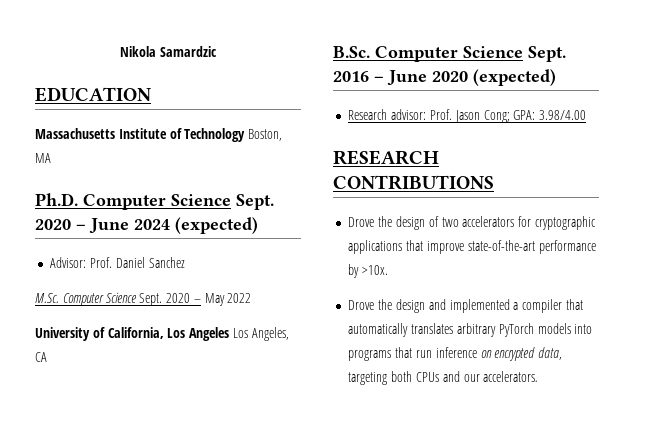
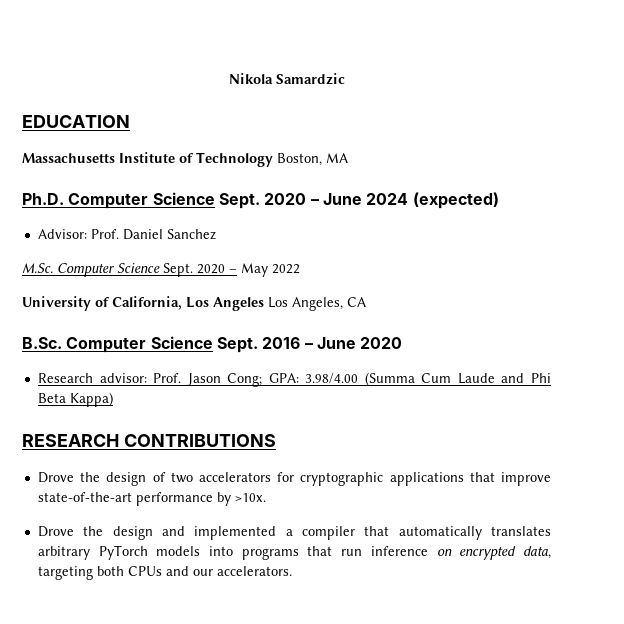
- 2016 – June 2020 (expected)
+ 2016 – June 2020
- Research advisor: Prof. Jason Cong; GPA: 3.98/4.00
+ Research advisor: Prof. Jason Cong; GPA: 3.98/4.00 (Summa Cum Laude and Phi Beta Kappa)

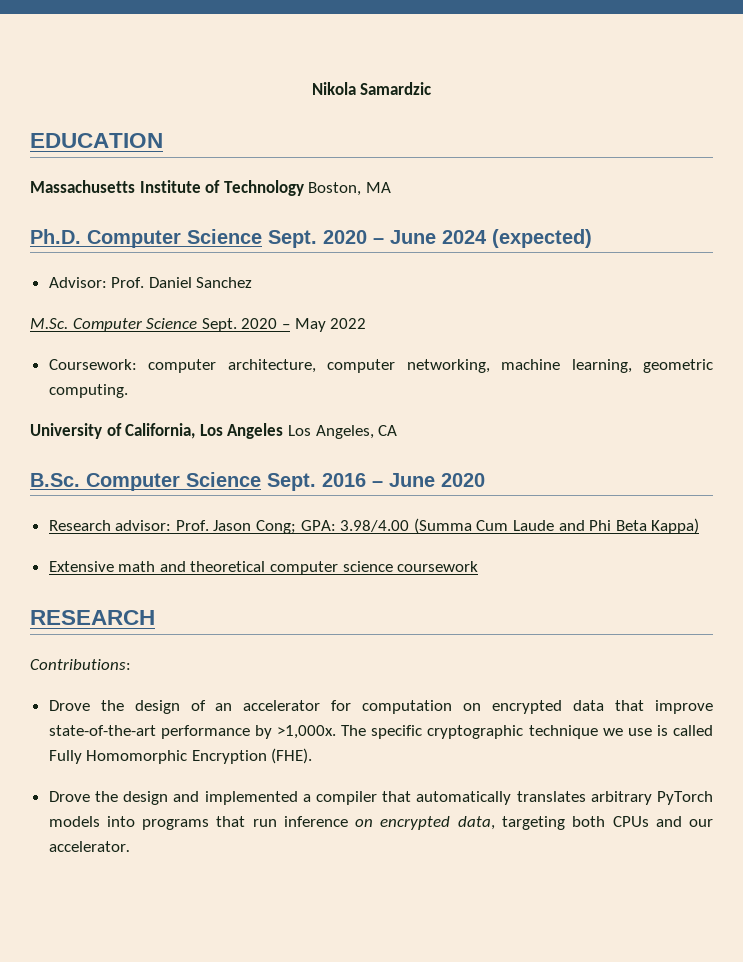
+ Coursework: computer architecture, computer networking, machine learning, geometric computing.
+ Extensive math and theoretical computer science coursework
- RESEARCH CONTRIBUTIONS
+ RESEARCH
+ Contributions:
- Drove the design of two accelerators for cryptographic applications that improve state-of-the-art performance by >10x.
+ Drove the design of an accelerator for computation on encrypted data that improve state-of-the-art performance by >1,000x. The specific cryptographic technique we use is called Fully Homomorphic Encryption (FHE).
- Drove the design and implemented a compiler that automatically translates arbitrary PyTorch models into programs that run inference on encrypted data, targeting both CPUs and our accelerators.
+ Drove the design and implemented a compiler that automatically translates arbitrary PyTorch models into programs that run inference on encrypted data, targeting both CPUs and our accelerator.

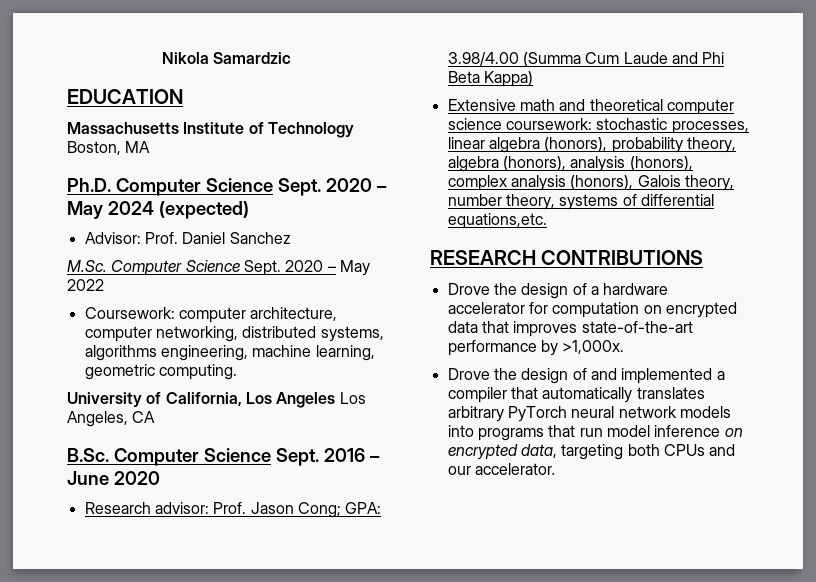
- 2020 – June 2024 (expected)
+ 2020 – May 2024 (expected)
- Coursework: computer architecture, computer networking, machine learning, geometric computing.
+ Coursework: computer architecture, computer networking, distributed systems, algorithms engineering, machine learning, geometric computing.
- Extensive math and theoretical computer science coursework
+ Extensive math and theoretical computer science coursework: stochastic processes, linear algebra (honors), probability theory, algebra (honors), analysis (honors), complex analysis (honors), Galois theory, number theory, systems of differential equations,etc.
- RESEARCH
- Contributions:
- Drove the design of an accelerator for computation on encrypted data that improve state-of-the-art performance by >1,000x. The specific cryptographic technique we use is called Fully Homomorphic Encryption (FHE).
- Drove the design and implemented a compiler that automatically translates arbitrary PyTorch models into programs that run inference on encrypted data, targeting both CPUs and our accelerator.
+ RESEARCH CONTRIBUTIONS
+ Drove the design of a hardware accelerator for computation on encrypted data that improves state-of-the-art performance by >1,000x.
+ Drove the design of and implemented a compiler that automatically translates arbitrary PyTorch neural network models into programs that run model inference on encrypted data, targeting both CPUs and our accelerator.

